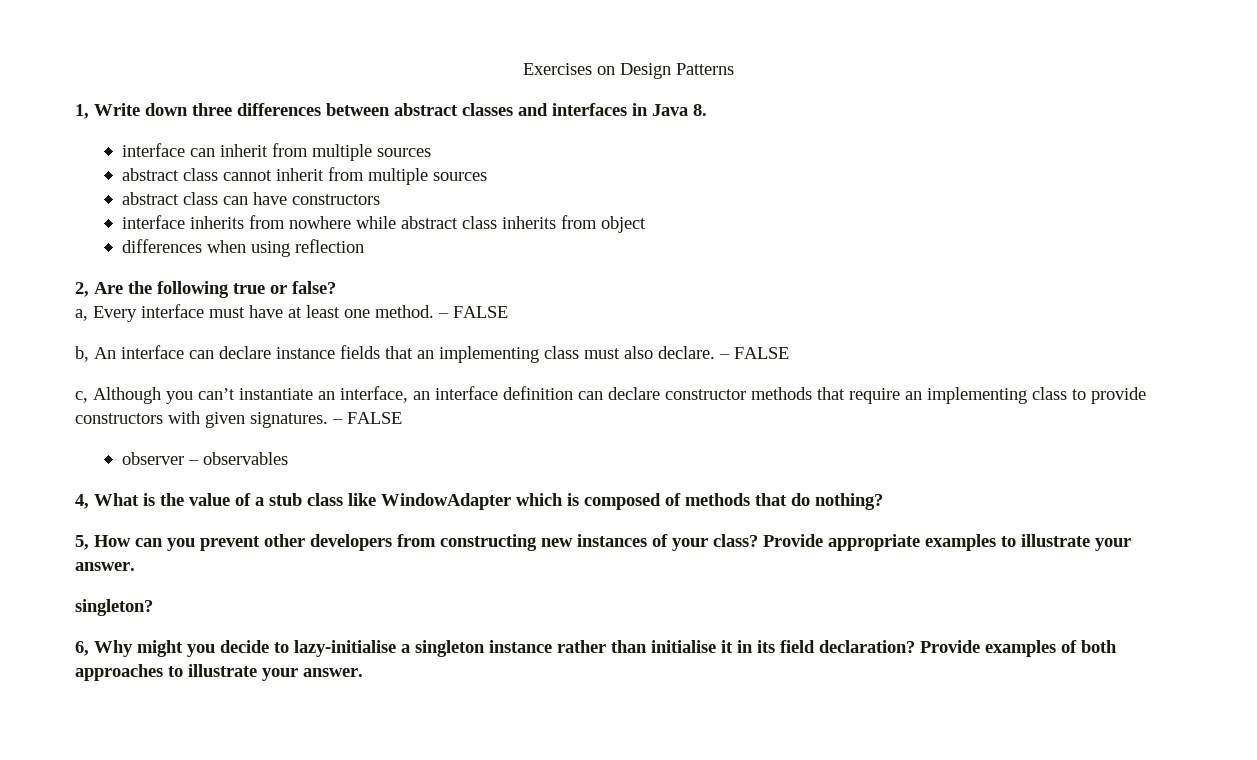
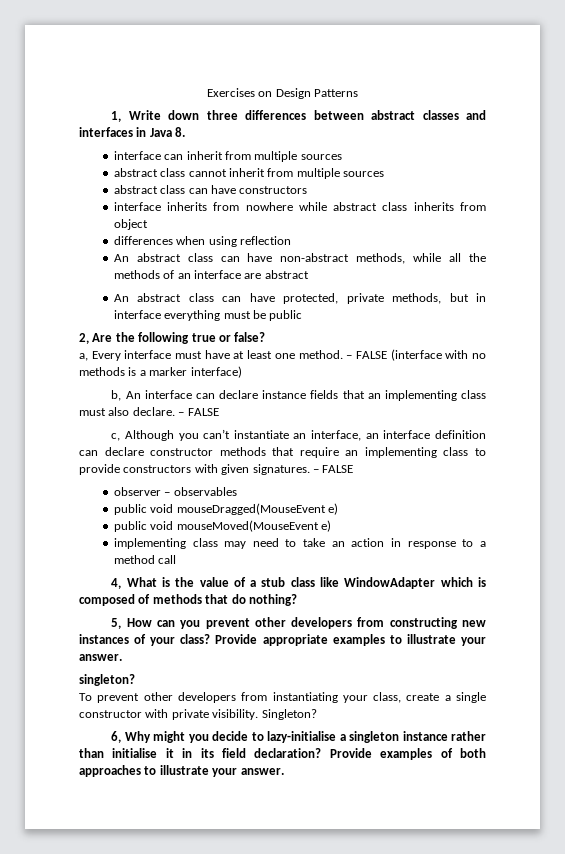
+ An abstract class can have non-abstract methods, while all the methods of an interface are abstract
+ An abstract class can have protected, private methods, but in interface everything must be public
- a, Every interface must have at least one method. – FALSE
+ a, Every interface must have at least one method. – FALSE (interface with no methods is a marker interface)
+ public void mouseDragged(MouseEvent e)
+ public void mouseMoved(MouseEvent e)
+ implementing class may need to take an action in response to a method call
+ To prevent other developers from instantiating your class, create a single constructor with private visibility. Singleton?

